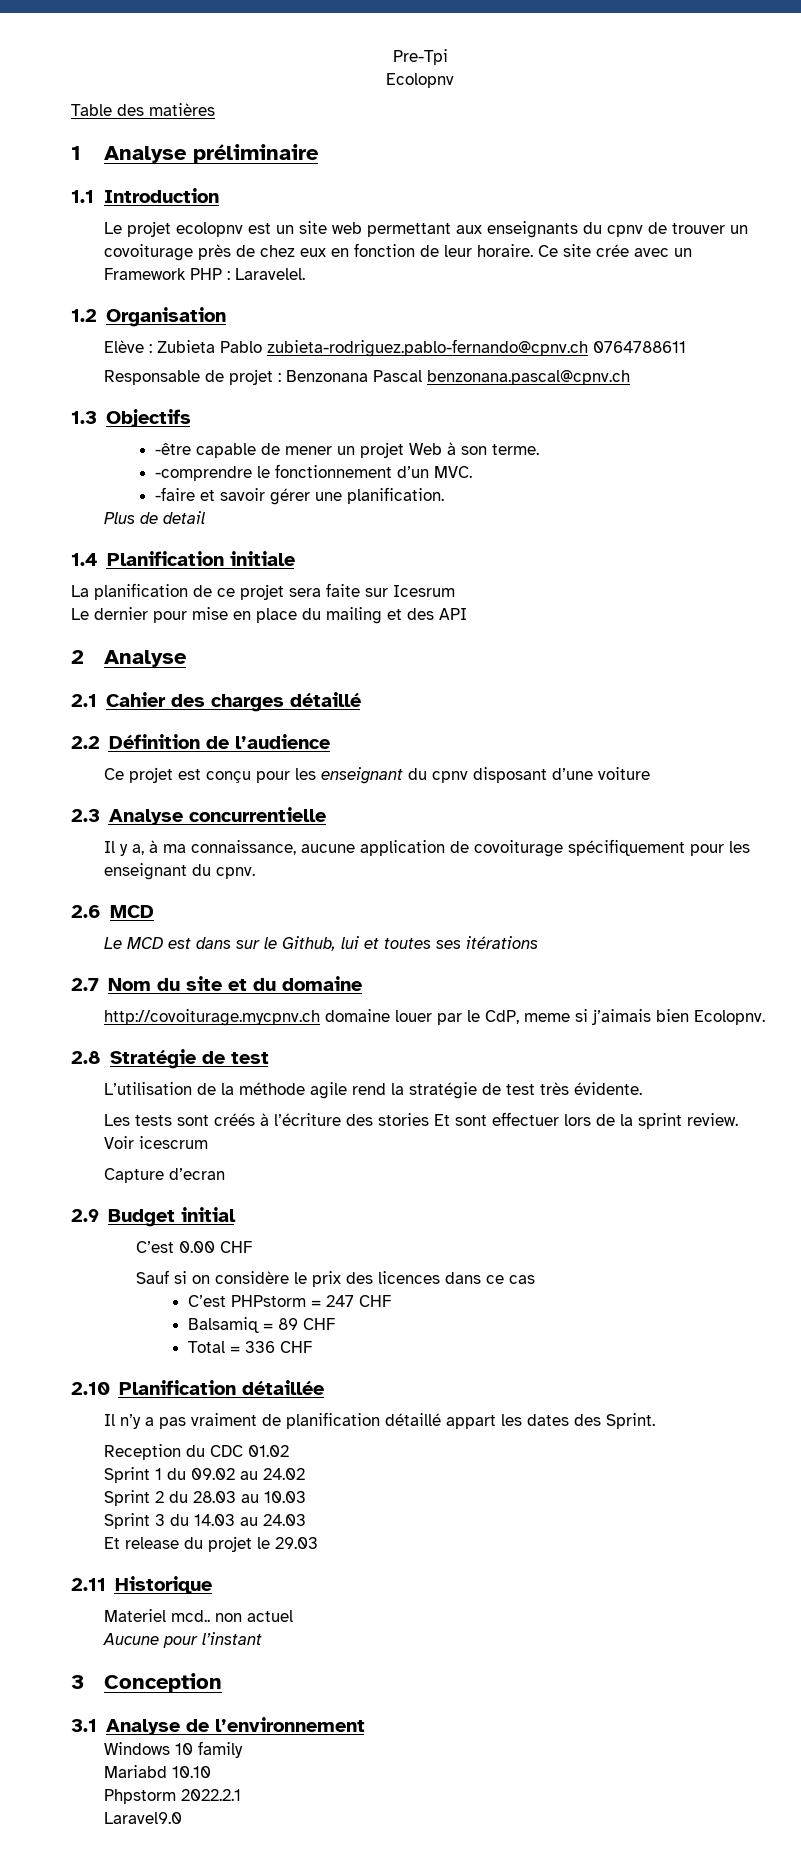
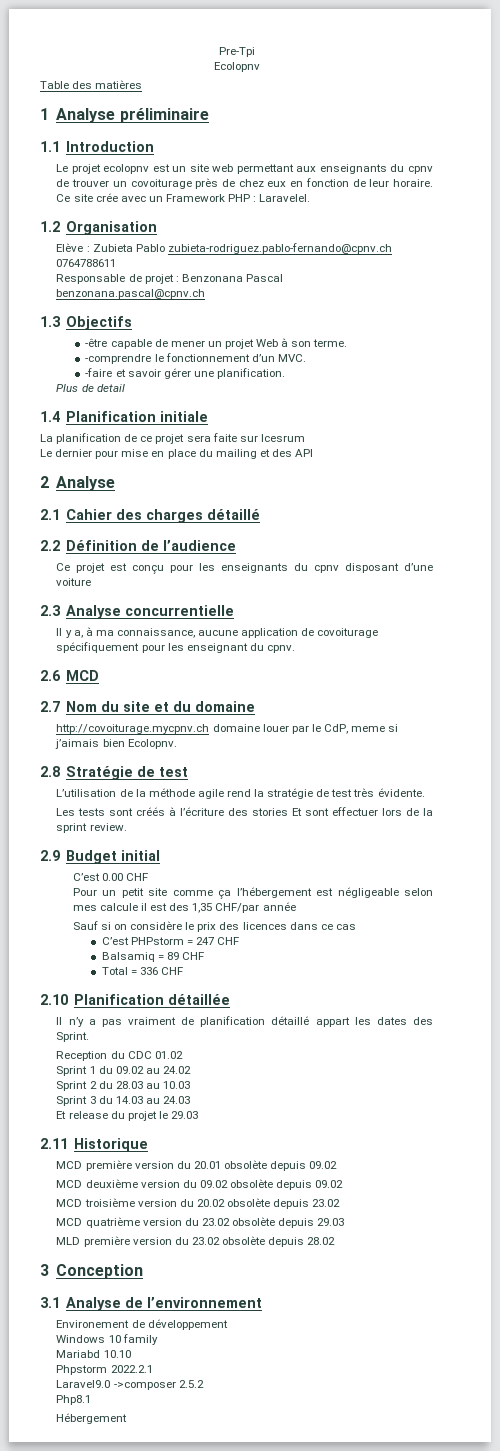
- Ce projet est conçu pour les enseignant du cpnv disposant d’une voiture
+ Ce projet est conçu pour les enseignants du cpnv disposant d’une voiture
- Le MCD est dans sur le Github, lui et toutes ses itérations
- Voir icescrum
- Capture d’ecran
+ Pour un petit site comme ça l’hébergement est négligeable selon mes calcule il est des 1,35 CHF/par année
- Materiel mcd.. non actuel
- Aucune pour l’instant
+ MCD première version du 20.01 obsolète depuis 09.02
+ MCD deuxième version du 09.02 obsolète depuis 09.02
+ MCD troisième version du 20.02 obsolète depuis 23.02
+ MCD quatrième version du 23.02 obsolète depuis 29.03
+ MLD première version du 23.02 obsolète depuis 28.02
+ Environement de développement
- Laravel9.0
+ Laravel9.0 ->composer 2.5.2
+ Php8.1
+ Hébergement

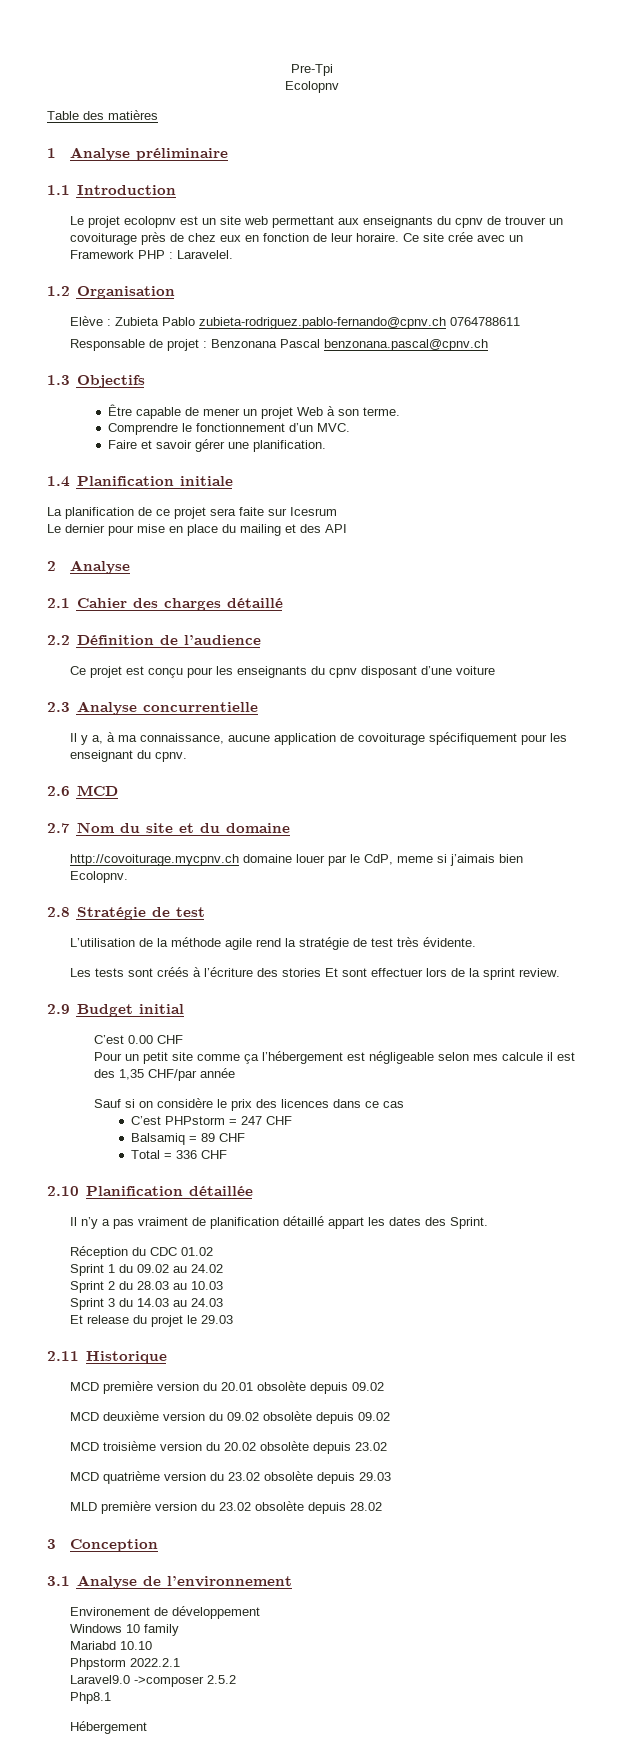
- -être capable de mener un projet Web à son terme.
+ Être capable de mener un projet Web à son terme.
- -comprendre le fonctionnement d’un MVC.
+ Comprendre le fonctionnement d’un MVC.
- -faire et savoir gérer une planification.
+ Faire et savoir gérer une planification.
- Plus de detail
- Reception du CDC 01.02
+ Réception du CDC 01.02

